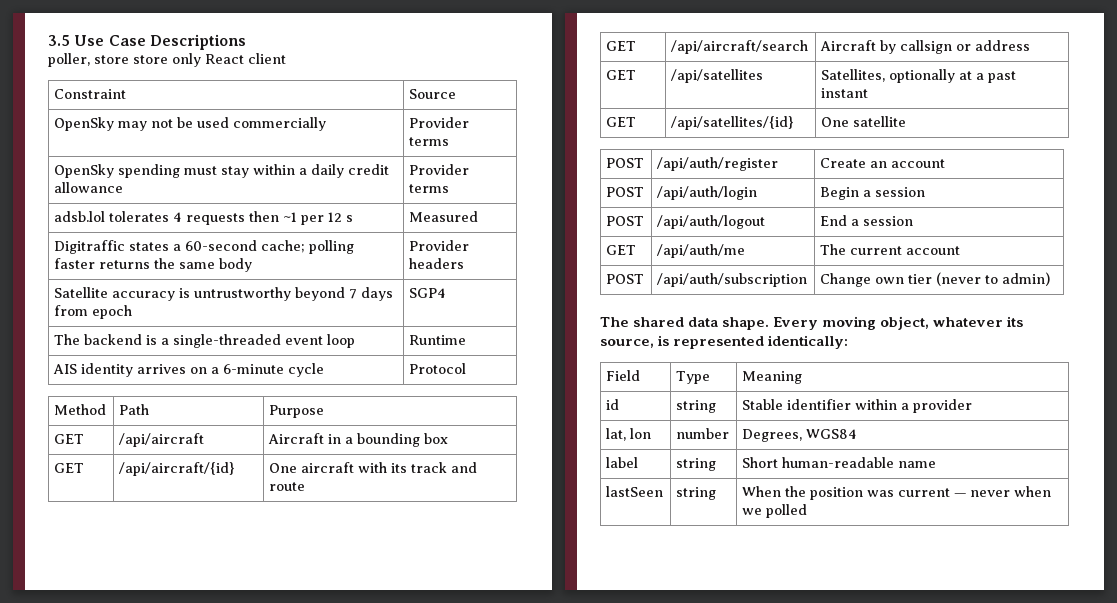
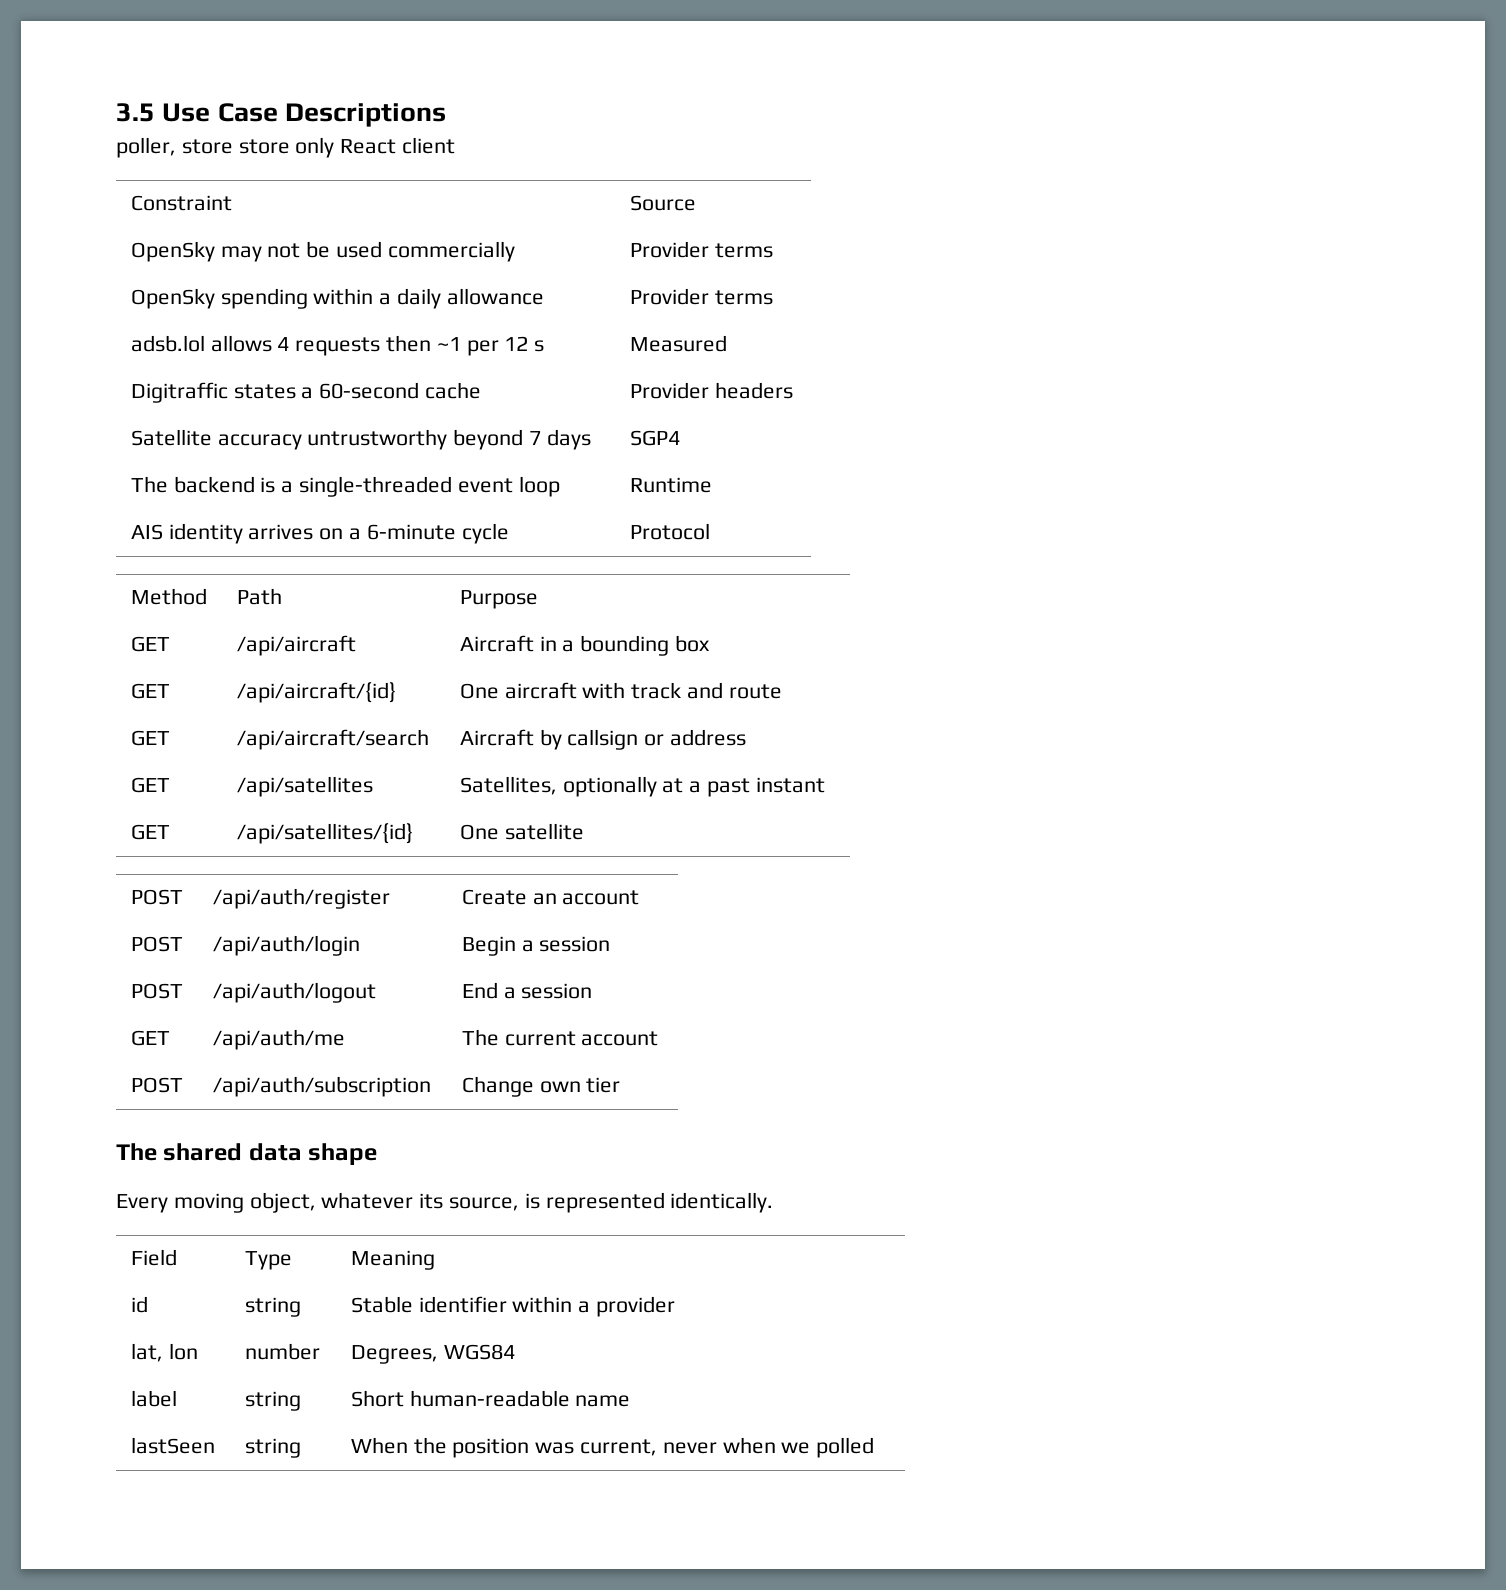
- OpenSky spending must stay within a daily credit allowance | Provider terms
+ OpenSky spending within a daily allowance | Provider terms
- adsb.lol tolerates 4 requests then ~1 per 12 s | Measured
+ adsb.lol allows 4 requests then ~1 per 12 s | Measured
- Digitraffic states a 60-second cache; polling faster returns the same body | Provider headers
+ Digitraffic states a 60-second cache | Provider headers
- Satellite accuracy is untrustworthy beyond 7 days from epoch | SGP4
+ Satellite accuracy untrustworthy beyond 7 days | SGP4
- GET | /api/aircraft/{id} | One aircraft with its track and route
+ GET | /api/aircraft/{id} | One aircraft with track and route
- POST | /api/auth/subscription | Change own tier (never to admin)
+ POST | /api/auth/subscription | Change own tier
- The shared data shape. Every moving object, whatever its source, is represented identically:
+ The shared data shape
+ Every moving object, whatever its source, is represented identically.
- lastSeen | string | When the position was current — never when we polled
+ lastSeen | string | When the position was current, never when we polled

